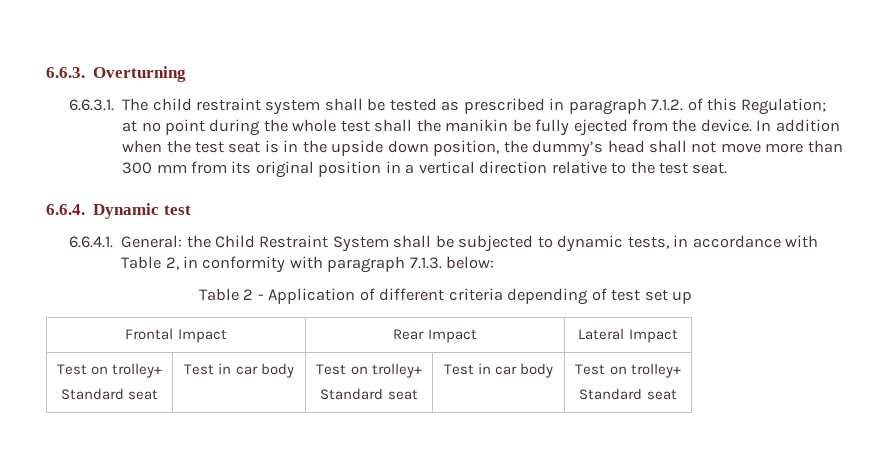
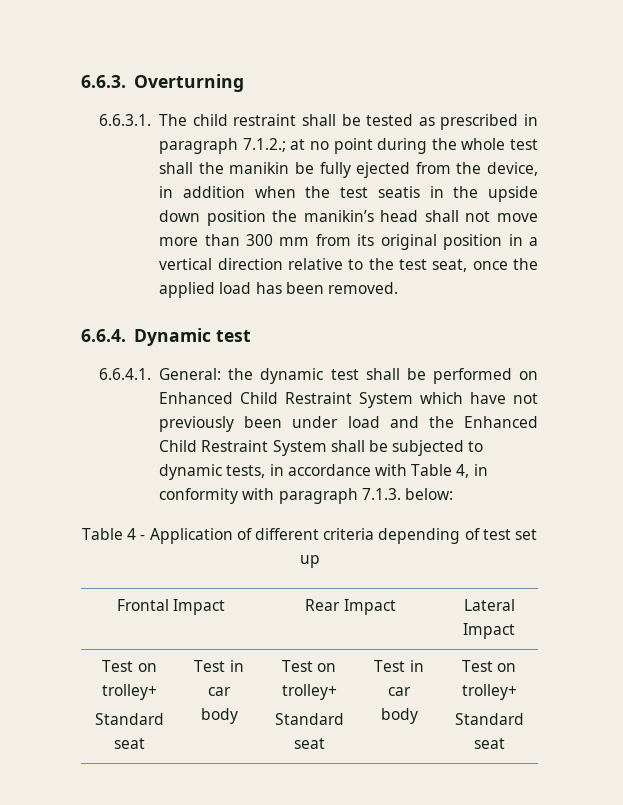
- 6.6.3.1. The child restraint system shall be tested as prescribed in paragraph 7.1.2. of this Regulation; at no point during the whole test shall the manikin be fully ejected from the device. In addition when the test seat is in the upside down position, the dummy’s head shall not move more than 300 mm from its original position in a vertical direction relative to the test seat.
+ 6.6.3.1. The child restraint shall be tested as prescribed in paragraph 7.1.2.; at no point during the whole test shall the manikin be fully ejected from the device, in addition when the test seatis in the upside down position the manikin’s head shall not move more than 300 mm from its original position in a vertical direction relative to the test seat, once the applied load has been removed.
- 6.6.4.1. General: the Child Restraint System shall be subjected to dynamic tests, in accordance with Table 2, in conformity with paragraph 7.1.3. below:
+ 6.6.4.1. General: the dynamic test shall be performed on Enhanced Child Restraint System which have not previously been under load and the Enhanced Child Restraint System shall be subjected to dynamic tests, in accordance with Table 4, in conformity with paragraph 7.1.3. below:
- Table 2 - Application of different criteria depending of test set up
+ Table 4 - Application of different criteria depending of test set up

